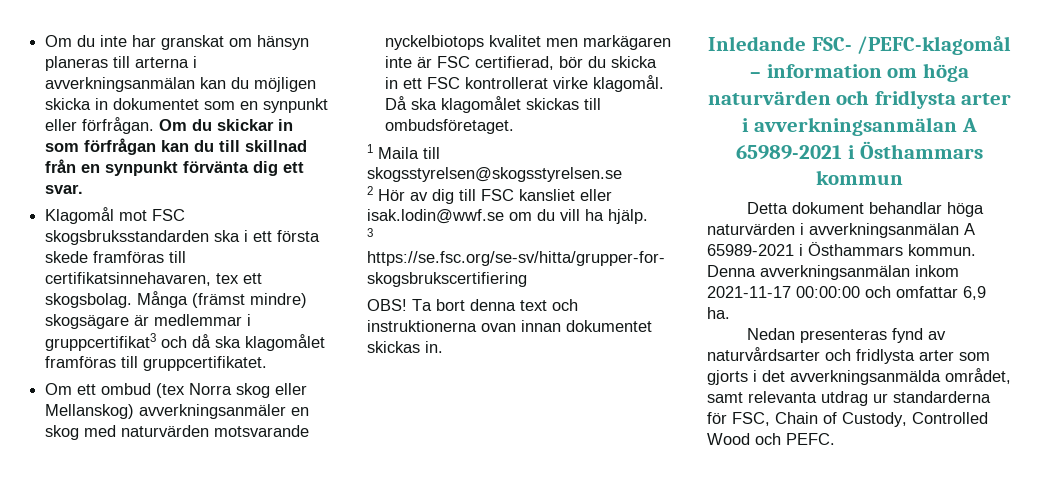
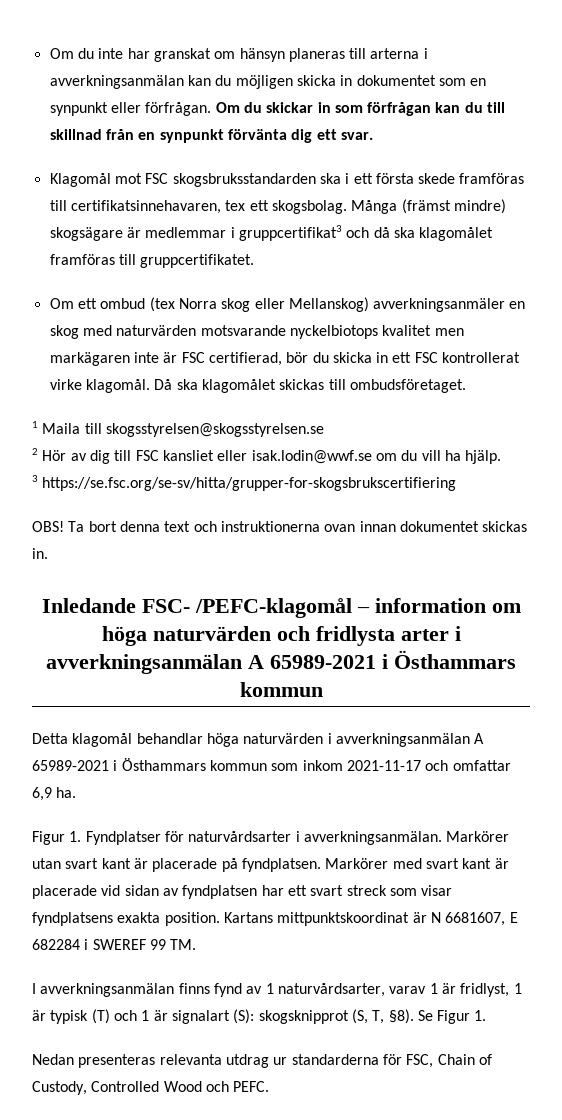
- Detta dokument behandlar höga naturvärden i avverkningsanmälan A 65989-2021 i Östhammars kommun. Denna avverkningsanmälan inkom 2021-11-17 00:00:00 och omfattar 6,9 ha.
+ Detta klagomål behandlar höga naturvärden i avverkningsanmälan A 65989-2021 i Östhammars kommun som inkom 2021-11-17 och omfattar 6,9 ha.
- Nedan presenteras fynd av naturvårdsarter och fridlysta arter som gjorts i det avverkningsanmälda området, samt relevanta utdrag ur standarderna för FSC, Chain of Custody, Controlled Wood och PEFC.
+ Figur 1. Fyndplatser för naturvårdsarter i avverkningsanmälan. Markörer utan svart kant är placerade på fyndplatsen. Markörer med svart kant är placerade vid sidan av fyndplatsen har ett svart streck som visar fyndplatsens exakta position. Kartans mittpunktskoordinat är N 6681607, E 682284 i SWEREF 99 TM.
+ I avverkningsanmälan finns fynd av 1 naturvårdsarter, varav 1 är fridlyst, 1 är typisk (T) och 1 är signalart (S): skogsknipprot (S, T, §8). Se Figur 1.
+ Nedan presenteras relevanta utdrag ur standarderna för FSC, Chain of Custody, Controlled Wood och PEFC.

